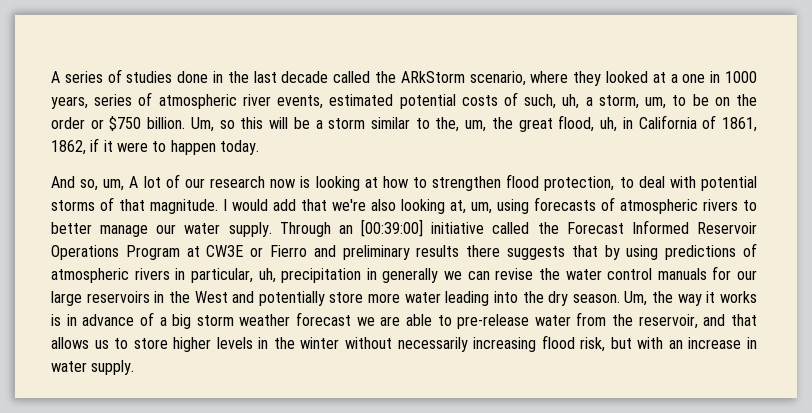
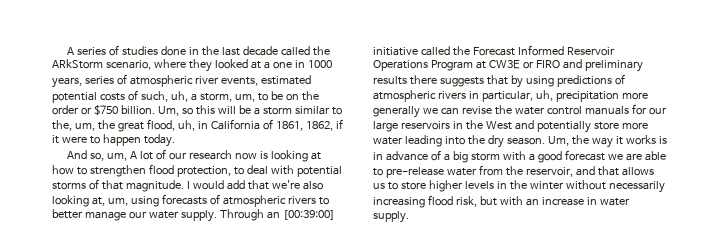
- Through an [00:39:00] initiative called the Forecast Informed Reservoir Operations Program at CW3E or Fierro and preliminary results there suggests that by using predictions of atmospheric rivers in particular, uh, precipitation in generally we can revise the water control manuals for our large reservoirs in the West and potentially store more water leading into the dry season.
+ Through an [00:39:00] initiative called the Forecast Informed Reservoir Operations Program at CW3E or FIRO and preliminary results there suggests that by using predictions of atmospheric rivers in particular, uh, precipitation more generally we can revise the water control manuals for our large reservoirs in the West and potentially store more water leading into the dry season.
- Um, the way it works is in advance of a big storm weather forecast we are able to pre-release water from the reservoir, and that allows us to store higher levels in the winter without necessarily increasing flood risk, but with an increase in water supply.
+ Um, the way it works is in advance of a big storm with a good forecast we are able to pre-release water from the reservoir, and that allows us to store higher levels in the winter without necessarily increasing flood risk, but with an increase in water supply.

